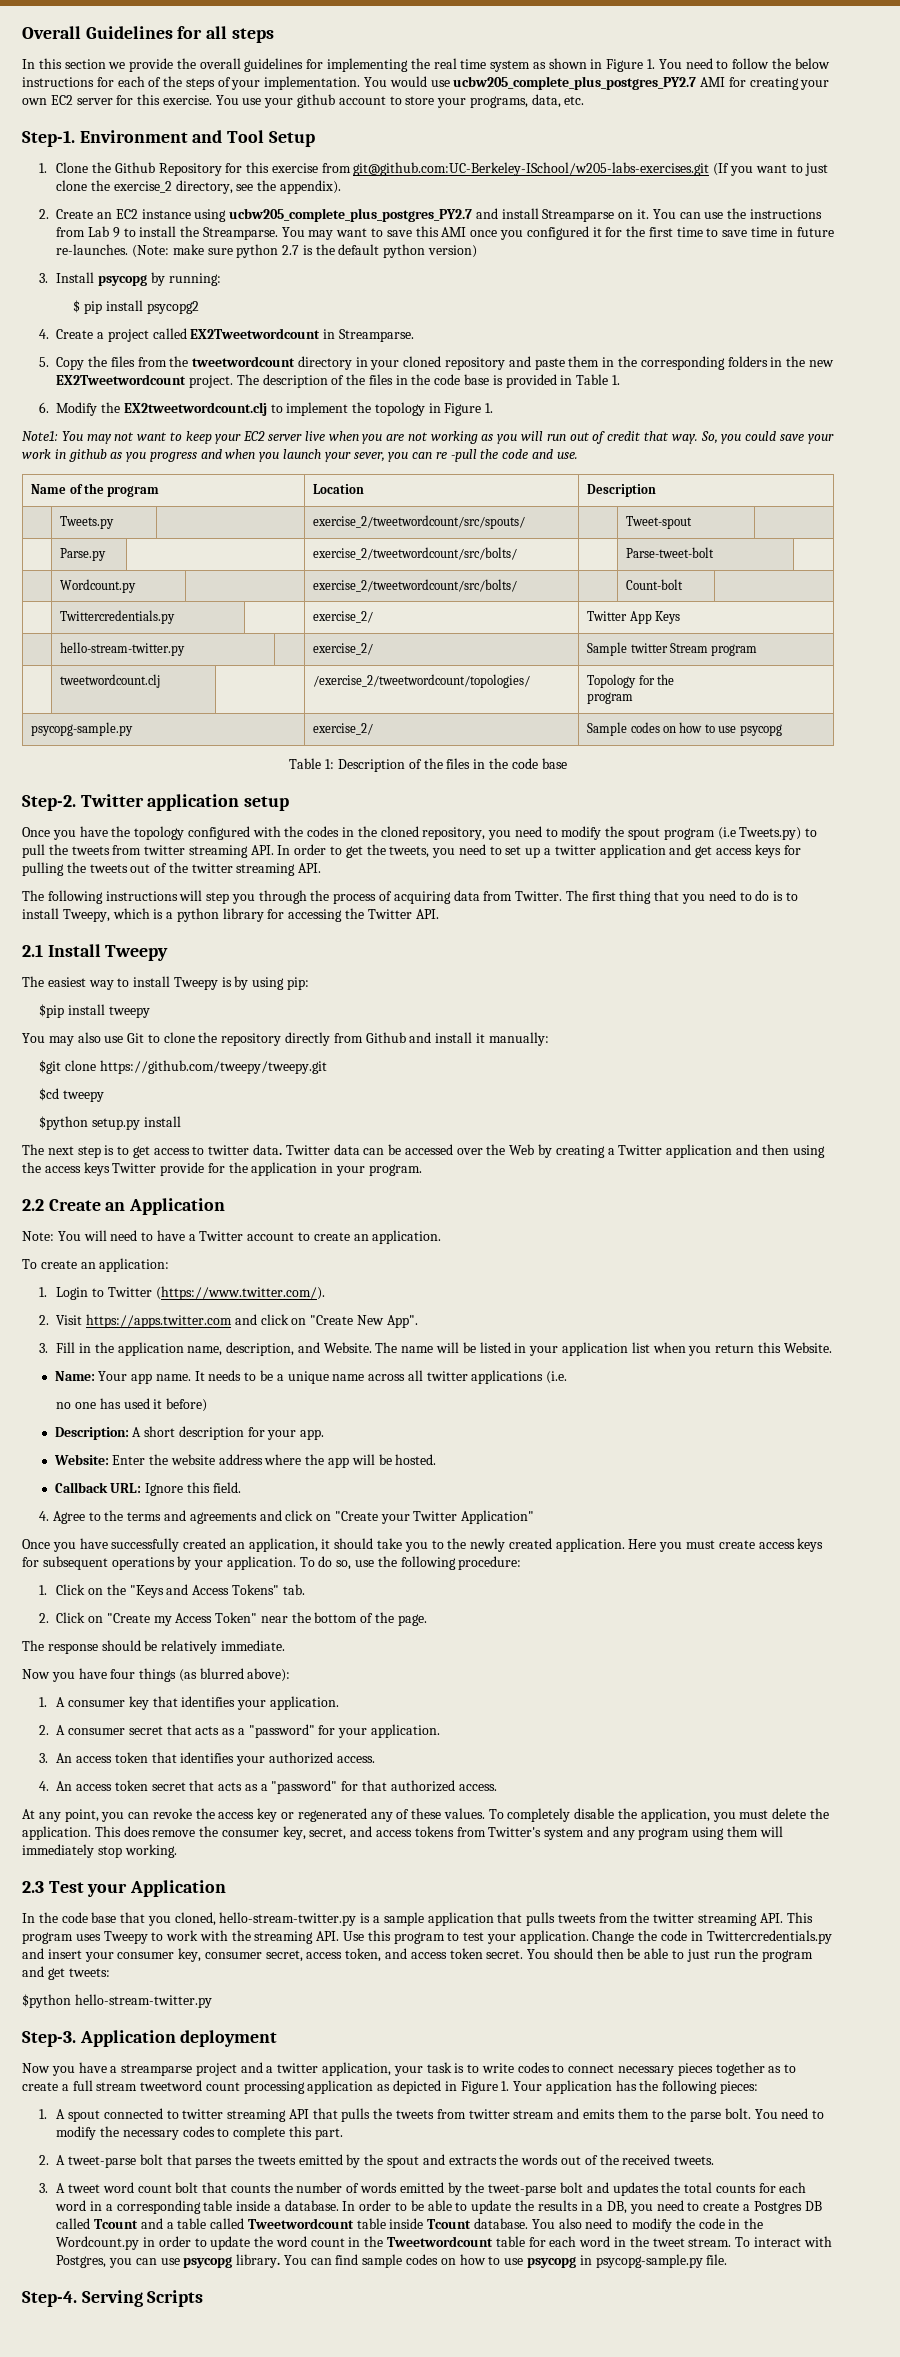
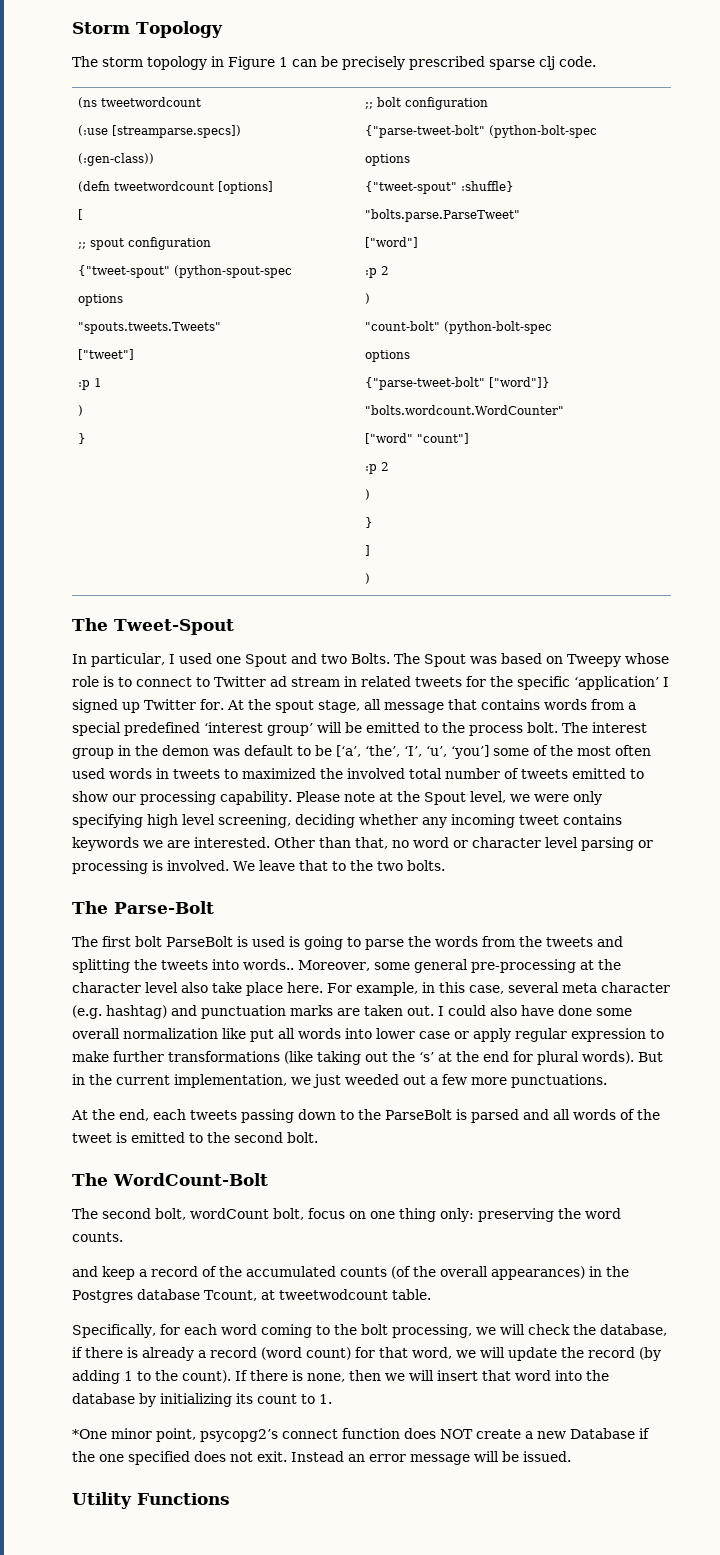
- Overall Guidelines for all steps
- In this section we provide the overall guidelines for implementing the real time system as shown in Figure 1. You need to follow the below instructions for each of the steps of your implementation. You would use ucbw205_complete_plus_postgres_PY2.7 AMI for creating your own EC2 server for this exercise. You use your github account to store your programs, data, etc.
- Step-1. Environment and Tool Setup
- 1. Clone the Github Repository for this exercise from git@github.com:UC-Berkeley-ISchool/w205-labs-exercises.git (If you want to just clone the exercise_2 directory, see the appendix).
- 2. Create an EC2 instance using ucbw205_complete_plus_postgres_PY2.7 and install Streamparse on it. You can use the instructions from Lab 9 to install the Streamparse. You may want to save this AMI once you configured it for the first time to save time in future re-launches. (Note: make sure python 2.7 is the default python version)
- 3. Install psycopg by running:
- $ pip install psycopg2
- 4. Create a project called EX2Tweetwordcount in Streamparse.
- 5. Copy the files from the tweetwordcount directory in your cloned repository and paste them in the corresponding folders in the new EX2Tweetwordcount project. The description of the files in the code base is provided in Table 1.
- 6. Modify the EX2tweetwordcount.clj to implement the topology in Figure 1.
- Note1: You may not want to keep your EC2 server live when you are not working as you will run out of credit that way. So, you could save your work in github as you progress and when you launch your sever, you can re -pull the code and use.
- Name of the program | Location | Description
- | Tweets.py | | exercise_2/tweetwordcount/src/spouts/ | | Tweet-spout |
- | Parse.py | | exercise_2/tweetwordcount/src/bolts/ | | Parse-tweet-bolt |
- | Wordcount.py | | exercise_2/tweetwordcount/src/bolts/ | | Count-bolt |
- | Twittercredentials.py | | exercise_2/ | Twitter App Keys
- | hello-stream-twitter.py | | exercise_2/ | Sample twitter Stream program
- | tweetwordcount.clj | | /exercise_2/tweetwordcount/topologies/ | Topology for the
- program
- psycopg-sample.py | exercise_2/ | Sample codes on how to use psycopg
- Table 1: Description of the files in the code base
- Step-2. Twitter application setup
- Once you have the topology configured with the codes in the cloned repository, you need to modify the spout program (i.e Tweets.py) to pull the tweets from twitter streaming API. In order to get the tweets, you need to set up a twitter application and get access keys for pulling the tweets out of the twitter streaming API.
- The following instructions will step you through the process of acquiring data from Twitter. The first thing that you need to do is to install Tweepy, which is a python library for accessing the Twitter API.
- 2.1 Install Tweepy
- The easiest way to install Tweepy is by using pip:
- $pip install tweepy
- You may also use Git to clone the repository directly from Github and install it manually:
- $git clone https://github.com/tweepy/tweepy.git
- $cd tweepy
- $python setup.py install
- The next step is to get access to twitter data. Twitter data can be accessed over the Web by creating a Twitter application and then using the access keys Twitter provide for the application in your program.
- 2.2 Create an Application
- Note: You will need to have a Twitter account to create an application.
- To create an application:
- 1. Login to Twitter (https://www.twitter.com/).
- 2. Visit https://apps.twitter.com and click on "Create New App".
- 3. Fill in the application name, description, and Website. The name will be listed in your application list when you return this Website.
- Name: Your app name. It needs to be a unique name across all twitter applications (i.e.
- no one has used it before)
- Description: A short description for your app.
- Website: Enter the website address where the app will be hosted.
- Callback URL: Ignore this field.
- 4. Agree to the terms and agreements and click on "Create your Twitter Application"
- Once you have successfully created an application, it should take you to the newly created application. Here you must create access keys for subsequent operations by your application. To do so, use the following procedure:
- 1. Click on the "Keys and Access Tokens" tab.
- 2. Click on "Create my Access Token" near the bottom of the page.
- The response should be relatively immediate.
- Now you have four things (as blurred above):
- 1. A consumer key that identifies your application.
- 2. A consumer secret that acts as a "password" for your application.
- 3. An access token that identifies your authorized access.
- 4. An access token secret that acts as a "password" for that authorized access.
- At any point, you can revoke the access key or regenerated any of these values. To completely disable the application, you must delete the application. This does remove the consumer key, secret, and access tokens from Twitter's system and any program using them will immediately stop working.
- 2.3 Test your Application
- In the code base that you cloned, hello-stream-twitter.py is a sample application that pulls tweets from the twitter streaming API. This program uses Tweepy to work with the streaming API. Use this program to test your application. Change the code in Twittercredentials.py and insert your consumer key, consumer secret, access token, and access token secret. You should then be able to just run the program and get tweets:
- $python hello-stream-twitter.py
- Step-3. Application deployment
- Now you have a streamparse project and a twitter application, your task is to write codes to connect necessary pieces together as to create a full stream tweetword count processing application as depicted in Figure 1. Your application has the following pieces:
- 1. A spout connected to twitter streaming API that pulls the tweets from twitter stream and emits them to the parse bolt. You need to modify the necessary codes to complete this part.
- 2. A tweet-parse bolt that parses the tweets emitted by the spout and extracts the words out of the received tweets.
- 3. A tweet word count bolt that counts the number of words emitted by the tweet-parse bolt and updates the total counts for each word in a corresponding table inside a database. In order to be able to update the results in a DB, you need to create a Postgres DB called Tcount and a table called Tweetwordcount table inside Tcount database. You also need to modify the code in the Wordcount.py in order to update the word count in the Tweetwordcount table for each word in the tweet stream. To interact with Postgres, you can use psycopg library. You can find sample codes on how to use psycopg in psycopg-sample.py file.
- Step-4. Serving Scripts
+ Storm Topology
+ The storm topology in Figure 1 can be precisely prescribed sparse clj code.
+ (ns tweetwordcount
+ (:use [streamparse.specs])
+ (:gen-class))
+ (defn tweetwordcount [options]
+ [
+ ;; spout configuration
+ {"tweet-spout" (python-spout-spec
+ options
+ "spouts.tweets.Tweets"
+ ["tweet"]
+ :p 1
+ )
+ } | ;; bolt configuration
+ {"parse-tweet-bolt" (python-bolt-spec
+ options
+ {"tweet-spout" :shuffle}
+ "bolts.parse.ParseTweet"
+ ["word"]
+ :p 2
+ )
+ "count-bolt" (python-bolt-spec
+ options
+ {"parse-tweet-bolt" ["word"]}
+ "bolts.wordcount.WordCounter"
+ ["word" "count"]
+ :p 2
+ )
+ }
+ ]
+ )
+ The Tweet-Spout
+ In particular, I used one Spout and two Bolts. The Spout was based on Tweepy whose role is to connect to Twitter ad stream in related tweets for the specific ‘application’ I signed up Twitter for. At the spout stage, all message that contains words from a special predefined ‘interest group’ will be emitted to the process bolt. The interest group in the demon was default to be [‘a’, ‘the’, ‘I’, ‘u’, ‘you’] some of the most often used words in tweets to maximized the involved total number of tweets emitted to show our processing capability. Please note at the Spout level, we were only specifying high level screening, deciding whether any incoming tweet contains keywords we are interested. Other than that, no word or character level parsing or processing is involved. We leave that to the two bolts.
+ The Parse-Bolt
+ The first bolt ParseBolt is used is going to parse the words from the tweets and splitting the tweets into words.. Moreover, some general pre-processing at the character level also take place here. For example, in this case, several meta character (e.g. hashtag) and punctuation marks are taken out. I could also have done some overall normalization like put all words into lower case or apply regular expression to make further transformations (like taking out the ‘s’ at the end for plural words). But in the current implementation, we just weeded out a few more punctuations.
+ At the end, each tweets passing down to the ParseBolt is parsed and all words of the tweet is emitted to the second bolt.
+ The WordCount-Bolt
+ The second bolt, wordCount bolt, focus on one thing only: preserving the word counts.
+ and keep a record of the accumulated counts (of the overall appearances) in the Postgres database Tcount, at tweetwodcount table.
+ Specifically, for each word coming to the bolt processing, we will check the database, if there is already a record (word count) for that word, we will update the record (by adding 1 to the count). If there is none, then we will insert that word into the database by initializing its count to 1.
+ *One minor point, psycopg2’s connect function does NOT create a new Database if the one specified does not exit. Instead an error message will be issued.
+ Utility Functions

